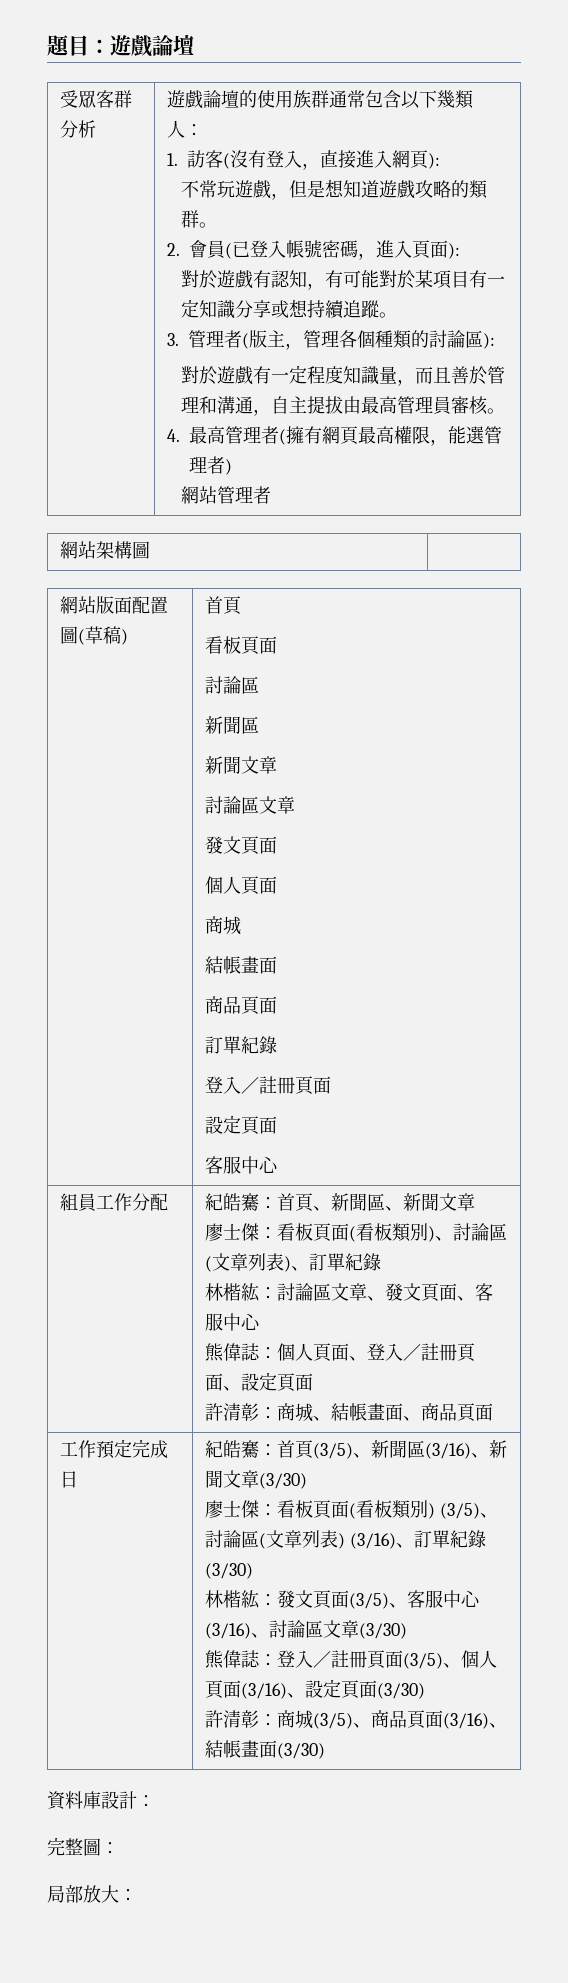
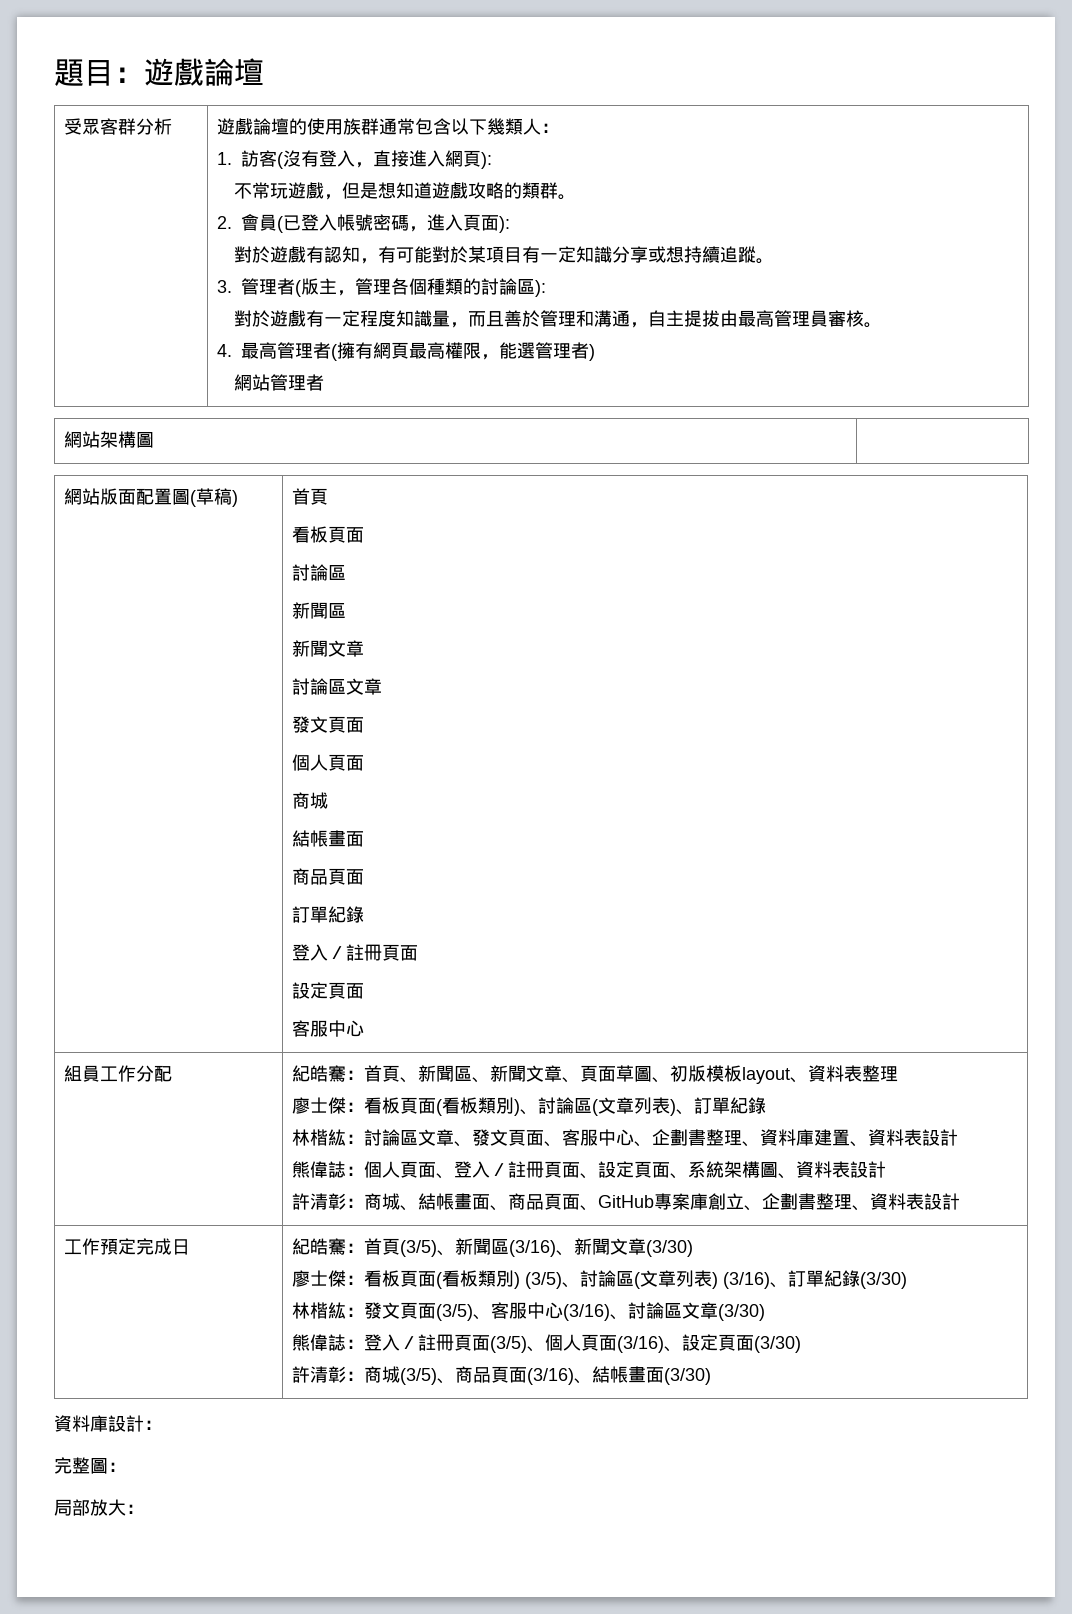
- 紀皓騫：首頁、新聞區、新聞文章
+ 紀皓騫：首頁、新聞區、新聞文章、頁面草圖、初版模板layout、資料表整理
- 林楷紘：討論區文章、發文頁面、客服中心
+ 林楷紘：討論區文章、發文頁面、客服中心、企劃書整理、資料庫建置、資料表設計
- 熊偉誌：個人頁面、登入／註冊頁面、設定頁面
+ 熊偉誌：個人頁面、登入／註冊頁面、設定頁面、系統架構圖、資料表設計
- 許清彰：商城、結帳畫面、商品頁面
+ 許清彰：商城、結帳畫面、商品頁面、GitHub專案庫創立、企劃書整理、資料表設計

